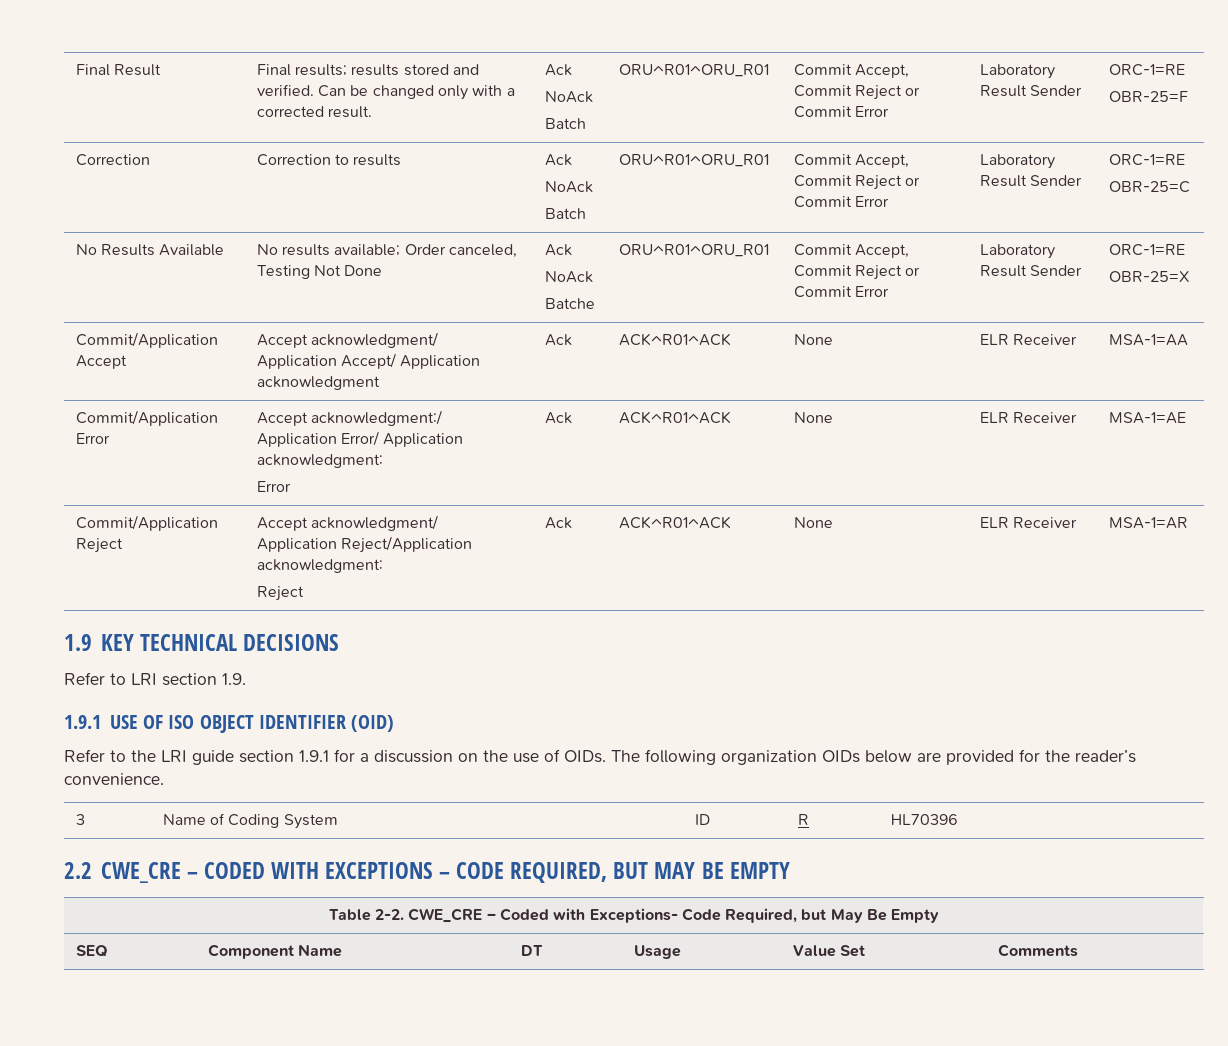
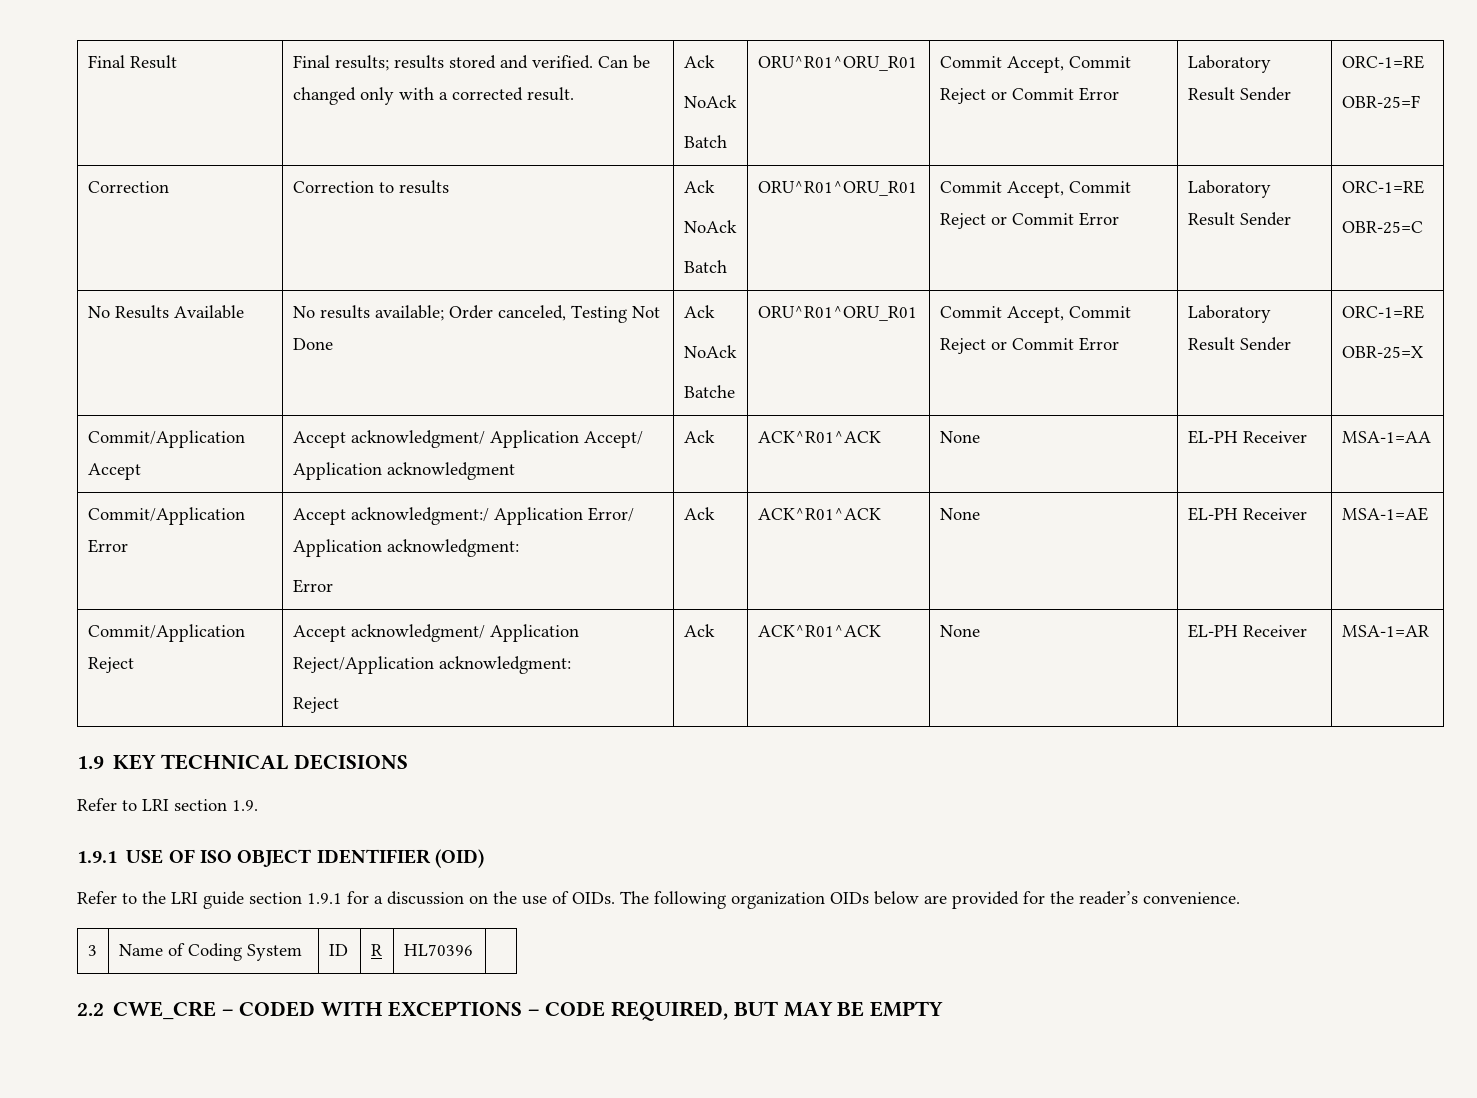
- Commit/Application Accept | Accept acknowledgment/ Application Accept/ Application acknowledgment | Ack | ACK^R01^ACK | None | ELR Receiver | MSA-1=AA
+ Commit/Application Accept | Accept acknowledgment/ Application Accept/ Application acknowledgment | Ack | ACK^R01^ACK | None | EL-PH Receiver | MSA-1=AA
  Commit/Application Error | Accept acknowledgment:/ Application Error/ Application acknowledgment:
- Error | Ack | ACK^R01^ACK | None | ELR Receiver | MSA-1=AE
+ Error | Ack | ACK^R01^ACK | None | EL-PH Receiver | MSA-1=AE
  Commit/Application Reject | Accept acknowledgment/ Application Reject/Application acknowledgment:
- Reject | Ack | ACK^R01^ACK | None | ELR Receiver | MSA-1=AR
+ Reject | Ack | ACK^R01^ACK | None | EL-PH Receiver | MSA-1=AR
- Table 2-2. CWE_CRE – Coded with Exceptions- Code Required, but May Be Empty
- SEQ | Component Name | DT | Usage | Value Set | Comments

